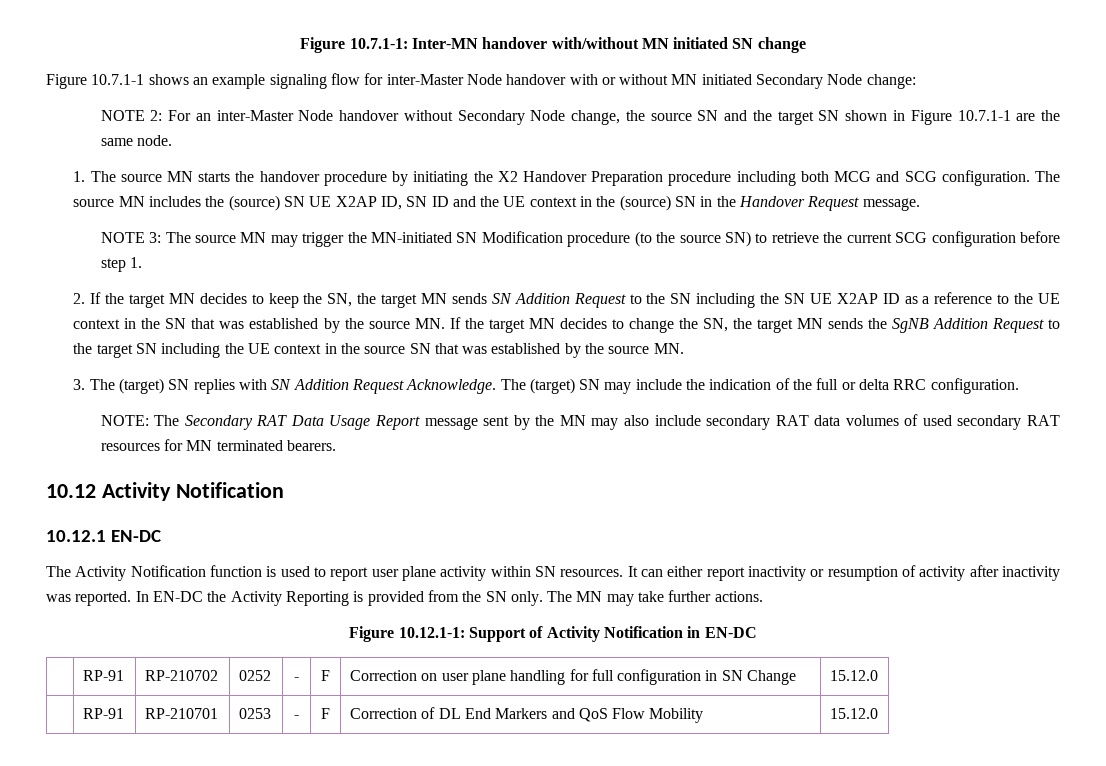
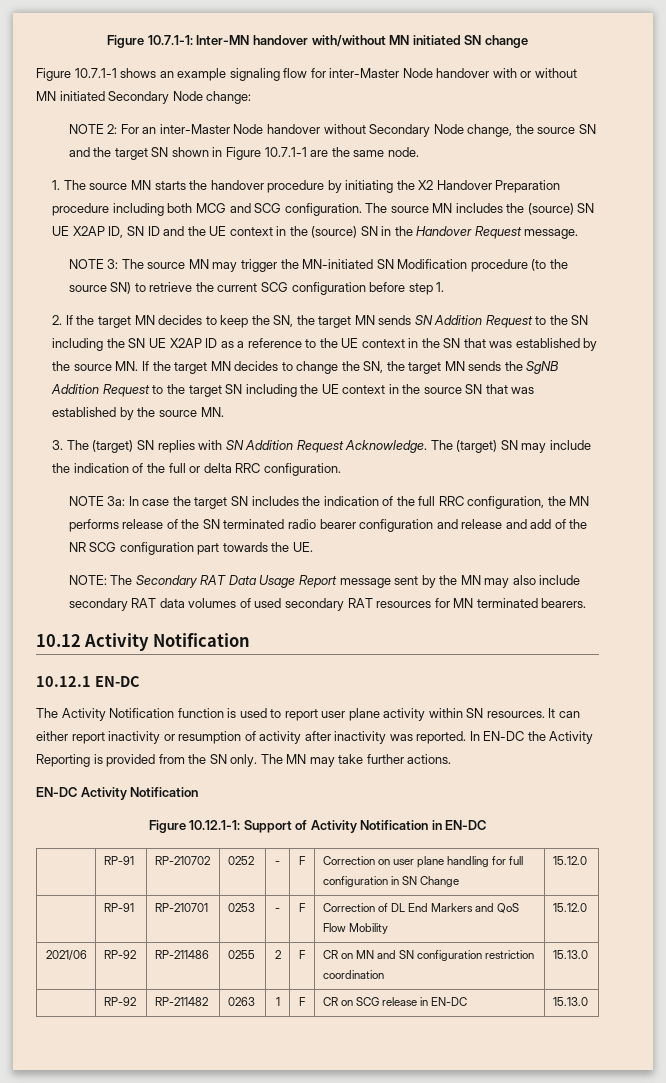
+ NOTE 3a: In case the target SN includes the indication of the full RRC configuration, the MN performs release of the SN terminated radio bearer configuration and release and add of the NR SCG configuration part towards the UE.
+ EN-DC Activity Notification
+ 2021/06 | RP-92 | RP-211486 | 0255 | 2 | F | CR on MN and SN configuration restriction coordination | 15.13.0
+ | RP-92 | RP-211482 | 0263 | 1 | F | CR on SCG release in EN-DC | 15.13.0

